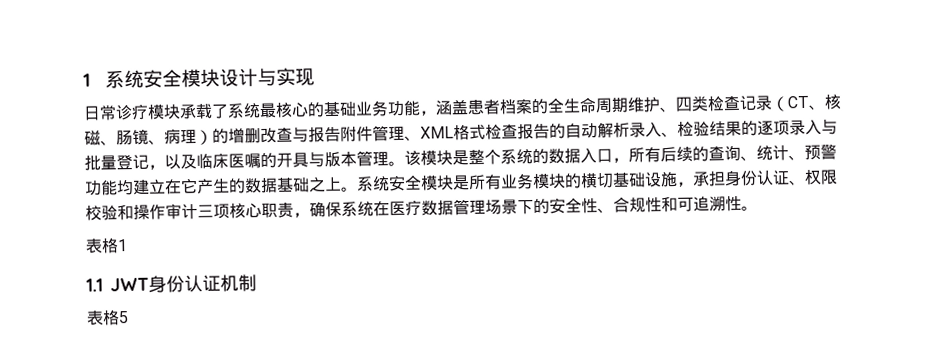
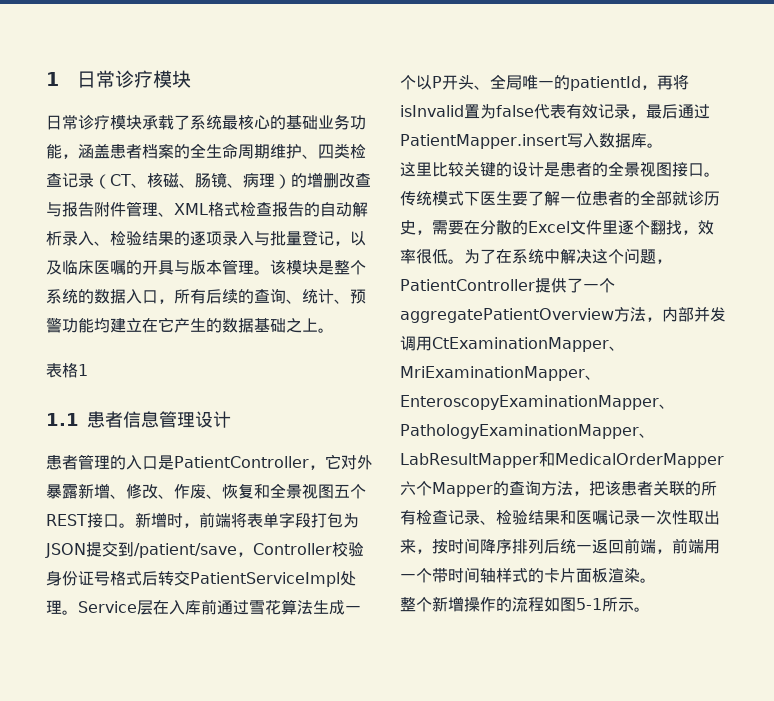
- 1系统安全模块设计与实现
+ 1日常诊疗模块
- 该模块是整个系统的数据入口，所有后续的查询、统计、预警功能均建立在它产生的数据基础之上。系统安全模块是所有业务模块的横切基础设施，承担身份认证、权限校验和操作审计三项核心职责，确保系统在医疗数据管理场景下的安全性、合规性和可追溯性。
+ 该模块是整个系统的数据入口，所有后续的查询、统计、预警功能均建立在它产生的数据基础之上。
  表格1
- 1.1 JWT身份认证机制
- 表格5
+ 1.1患者信息管理设计
+ 患者管理的入口是PatientController，它对外暴露新增、修改、作废、恢复和全景视图五个REST接口。新增时，前端将表单字段打包为JSON提交到/patient/save，Controller校验身份证号格式后转交PatientServiceImpl处理。Service层在入库前通过雪花算法生成一个以P开头、全局唯一的patientId，再将isInvalid置为false代表有效记录，最后通过PatientMapper.insert写入数据库。
+ 这里比较关键的设计是患者的全景视图接口。传统模式下医生要了解一位患者的全部就诊历史，需要在分散的Excel文件里逐个翻找，效率很低。为了在系统中解决这个问题，PatientController提供了一个aggregatePatientOverview方法，内部并发调用CtExaminationMapper、MriExaminationMapper、EnteroscopyExaminationMapper、PathologyExaminationMapper、LabResultMapper和MedicalOrderMapper六个Mapper的查询方法，把该患者关联的所有检查记录、检验结果和医嘱记录一次性取出来，按时间降序排列后统一返回前端，前端用一个带时间轴样式的卡片面板渲染。
+ 整个新增操作的流程如图5-1所示。

